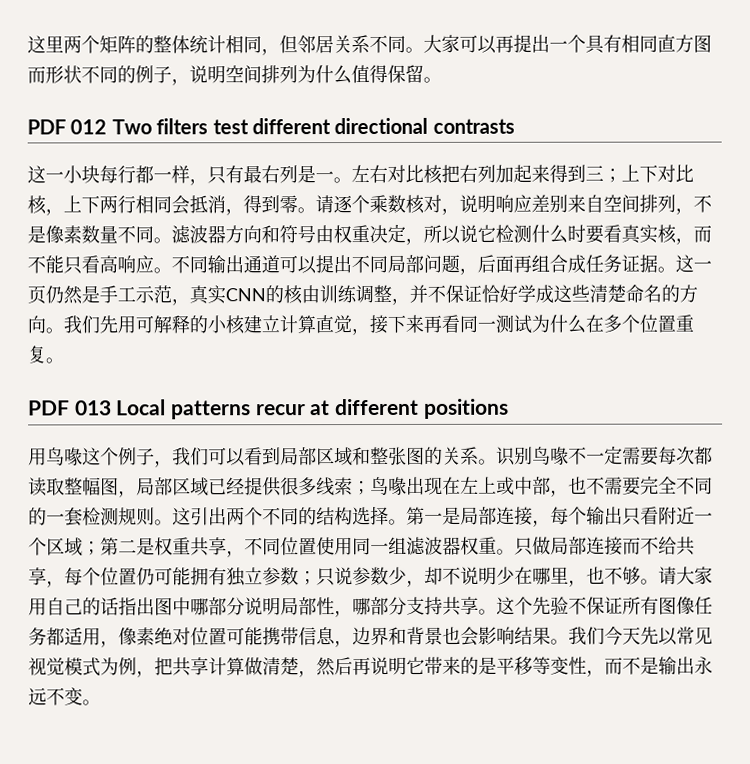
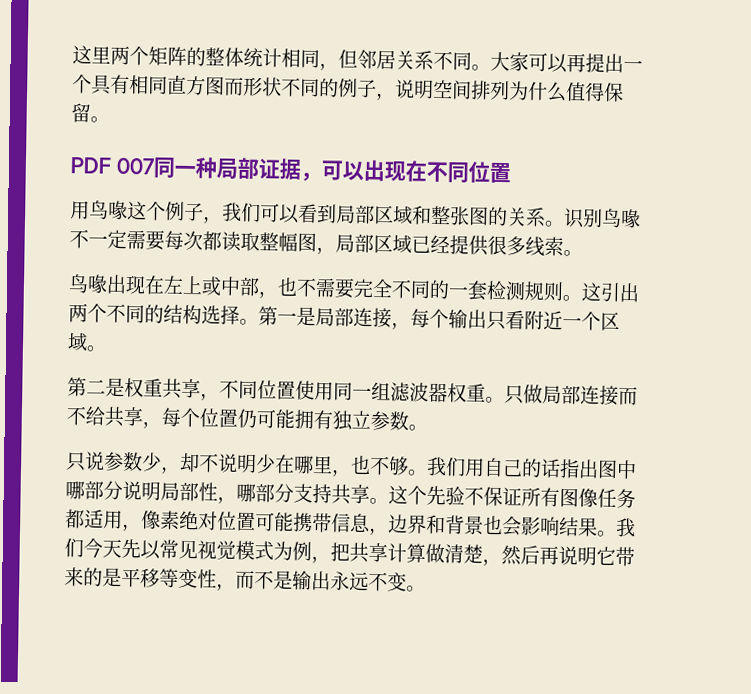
- PDF 012 Two filters test different directional contrasts
- 这一小块每行都一样，只有最右列是一。左右对比核把右列加起来得到三；上下对比核，上下两行相同会抵消，得到零。请逐个乘数核对，说明响应差别来自空间排列，不是像素数量不同。滤波器方向和符号由权重决定，所以说它检测什么时要看真实核，而不能只看高响应。不同输出通道可以提出不同局部问题，后面再组合成任务证据。这一页仍然是手工示范，真实CNN的核由训练调整，并不保证恰好学成这些清楚命名的方向。我们先用可解释的小核建立计算直觉，接下来再看同一测试为什么在多个位置重复。
- PDF 013 Local patterns recur at different positions
+ PDF 007同一种局部证据，可以出现在不同位置
- 识别鸟喙不一定需要每次都读取整幅图，局部区域已经提供很多线索；鸟喙出现在左上或中部，也不需要完全不同的一套检测规则。
+ 识别鸟喙不一定需要每次都读取整幅图，局部区域已经提供很多线索。
+ 鸟喙出现在左上或中部，也不需要完全不同的一套检测规则。
- 第一是局部连接，每个输出只看附近一个区域；第二是权重共享，不同位置使用同一组滤波器权重。
+ 第一是局部连接，每个输出只看附近一个区域。
+ 第二是权重共享，不同位置使用同一组滤波器权重。
- 只做局部连接而不给共享，每个位置仍可能拥有独立参数；只说参数少，却不说明少在哪里，也不够。
+ 只做局部连接而不给共享，每个位置仍可能拥有独立参数。
+ 只说参数少，却不说明少在哪里，也不够。
- 请大家用自己的话指出图中哪部分说明局部性，哪部分支持共享。
+ 我们用自己的话指出图中哪部分说明局部性，哪部分支持共享。

